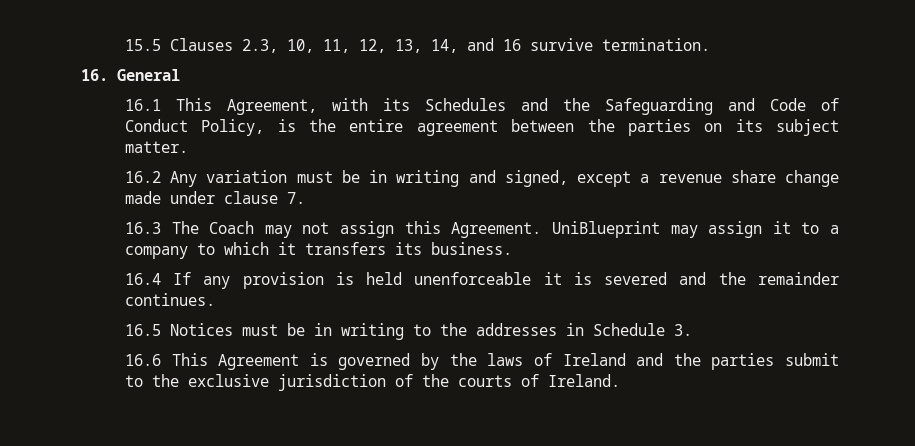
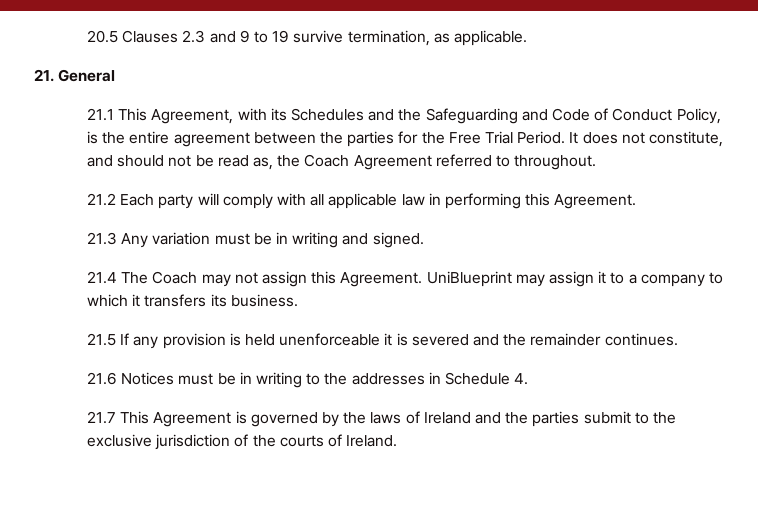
- 15.5 Clauses 2.3, 10, 11, 12, 13, 14, and 16 survive termination.
- 16. General
+ 20.5 Clauses 2.3 and 9 to 19 survive termination, as applicable.
+ 21. General
- 16.1 This Agreement, with its Schedules and the Safeguarding and Code of Conduct Policy, is the entire agreement between the parties on its subject matter.
- 16.2 Any variation must be in writing and signed, except a revenue share change made under clause 7.
- 16.3 The Coach may not assign this Agreement.
+ 21.1 This Agreement, with its Schedules and the Safeguarding and Code of Conduct Policy, is the entire agreement between the parties for the Free Trial Period. It does not constitute, and should not be read as, the Coach Agreement referred to throughout.
+ 21.2 Each party will comply with all applicable law in performing this Agreement.
+ 21.3 Any variation must be in writing and signed.
+ 21.4 The Coach may not assign this Agreement.
- 16.4 If any provision is held unenforceable it is severed and the remainder continues.
+ 21.5 If any provision is held unenforceable it is severed and the remainder continues.
- 16.5 Notices must be in writing to the addresses in Schedule 3.
- 16.6 This Agreement is governed by the laws of Ireland and the parties submit to the exclusive jurisdiction of the courts of Ireland.
+ 21.6 Notices must be in writing to the addresses in Schedule 4.
+ 21.7 This Agreement is governed by the laws of Ireland and the parties submit to the exclusive jurisdiction of the courts of Ireland.

